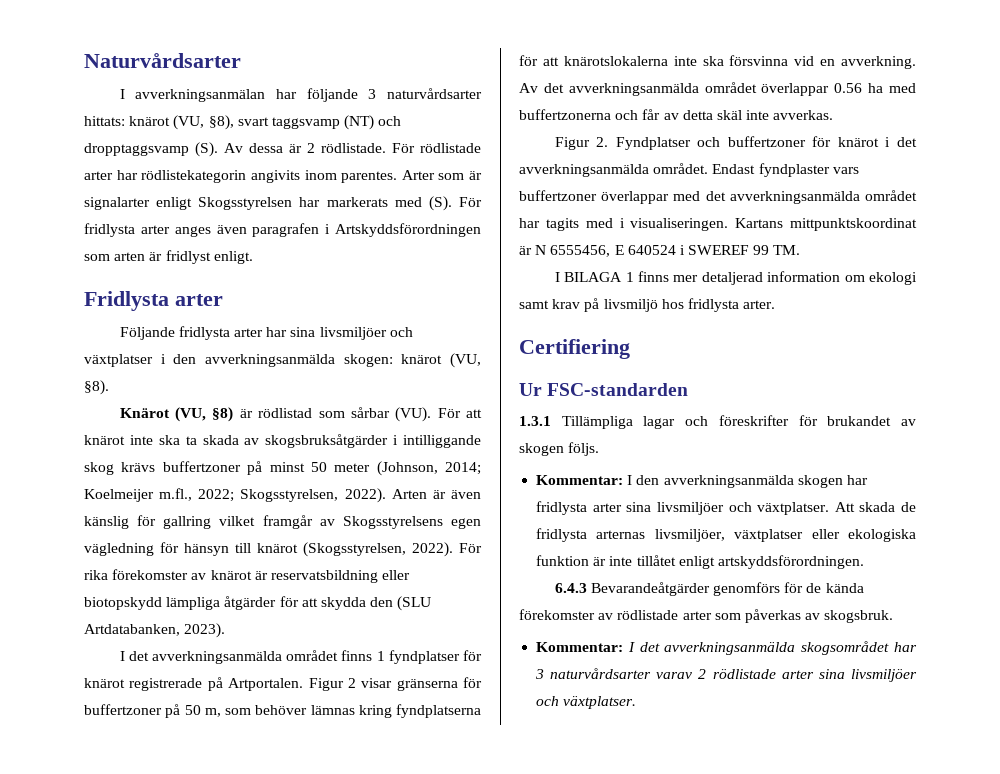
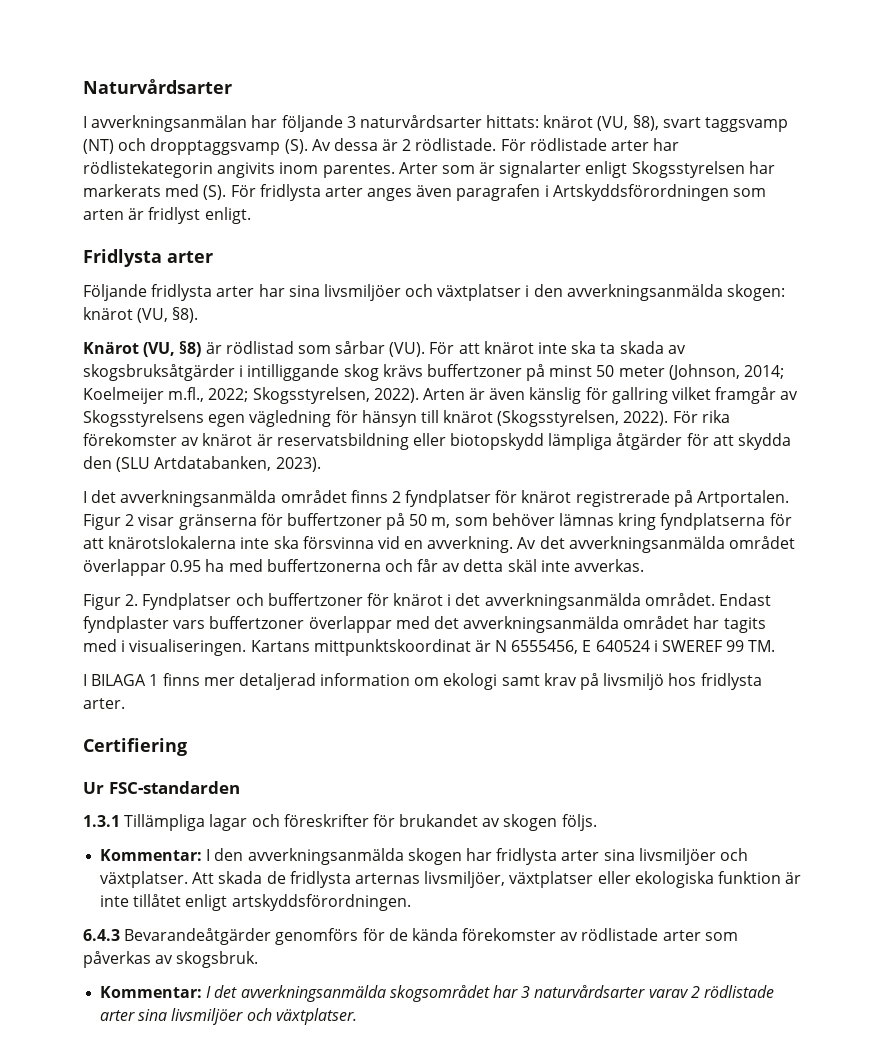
- I det avverkningsanmälda området finns 1 fyndplatser för knärot registrerade på Artportalen.
+ I det avverkningsanmälda området finns 2 fyndplatser för knärot registrerade på Artportalen.
- Av det avverkningsanmälda området överlappar 0.56 ha med buffertzonerna och får av detta skäl inte avverkas.
+ Av det avverkningsanmälda området överlappar 0.95 ha med buffertzonerna och får av detta skäl inte avverkas.

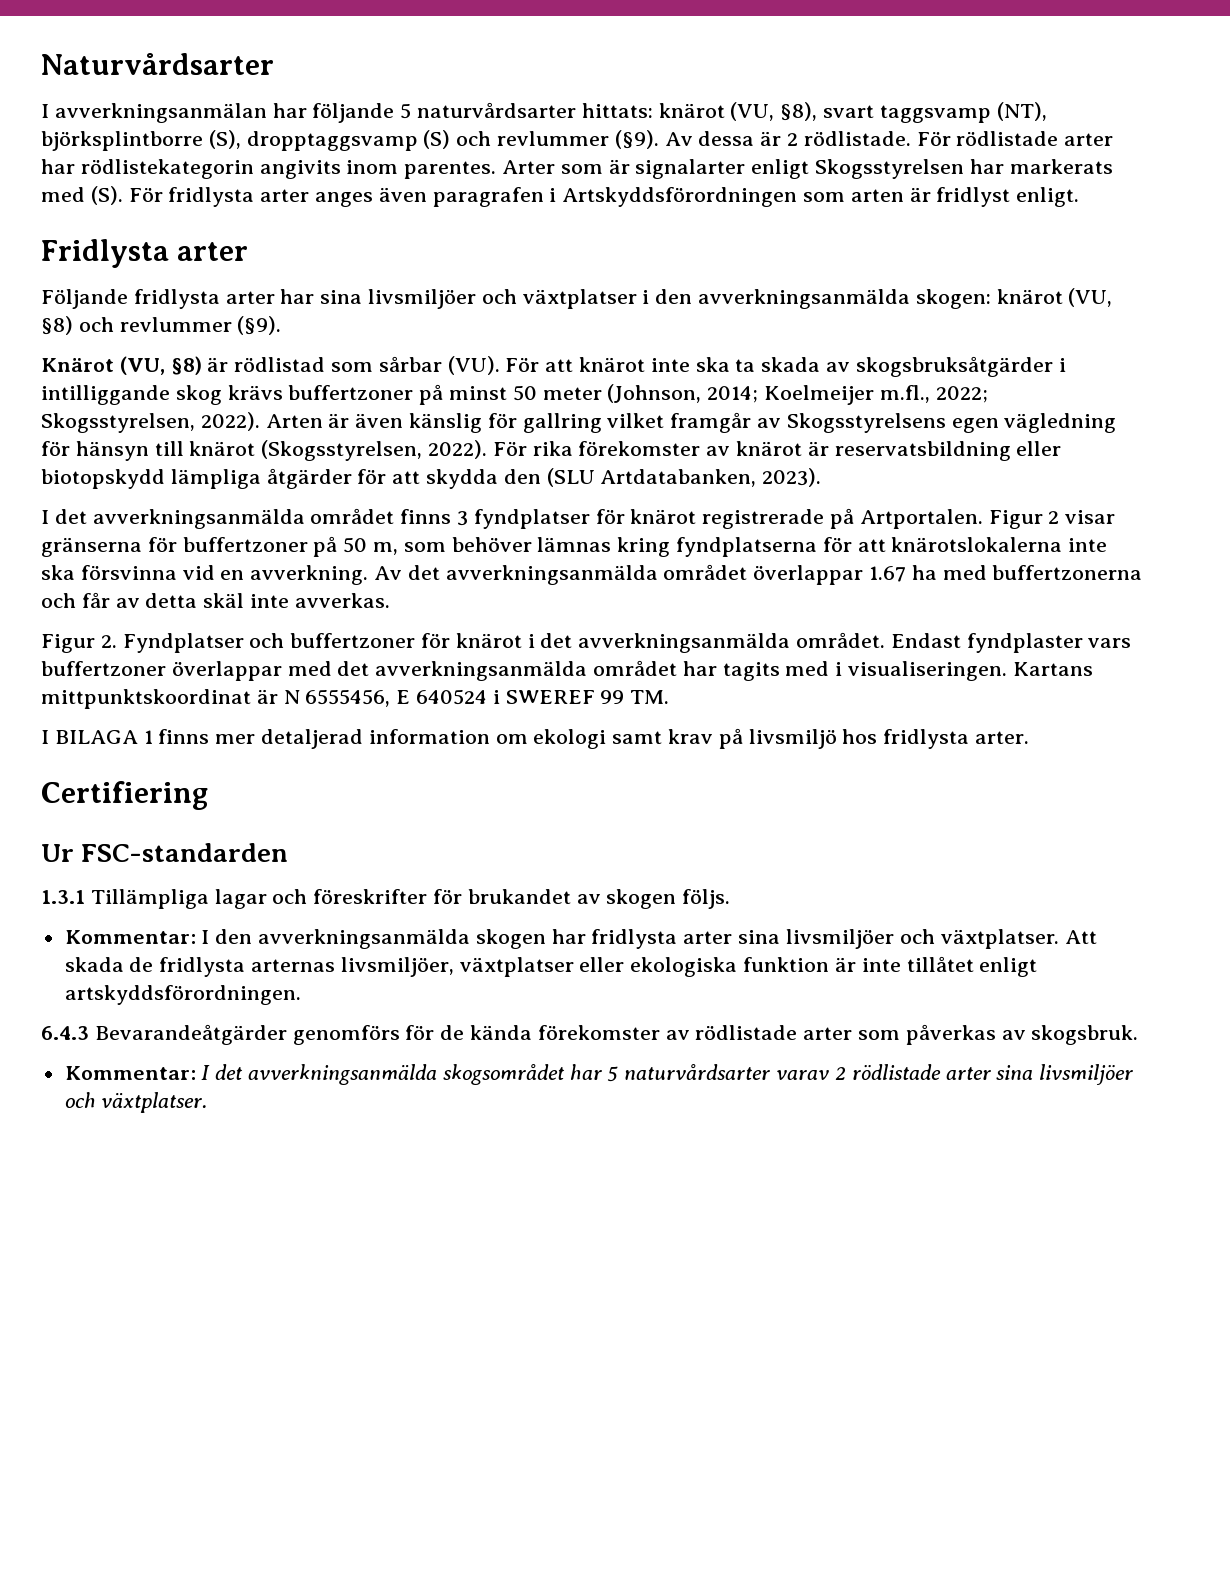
- I avverkningsanmälan har följande 3 naturvårdsarter hittats: knärot (VU, §8), svart taggsvamp (NT) och dropptaggsvamp (S). Av dessa är 2 rödlistade.
+ I avverkningsanmälan har följande 5 naturvårdsarter hittats: knärot (VU, §8), svart taggsvamp (NT), björksplintborre (S), dropptaggsvamp (S) och revlummer (§9). Av dessa är 2 rödlistade.
- Följande fridlysta arter har sina livsmiljöer och växtplatser i den avverkningsanmälda skogen: knärot (VU, §8).
+ Följande fridlysta arter har sina livsmiljöer och växtplatser i den avverkningsanmälda skogen: knärot (VU, §8) och revlummer (§9).
- I det avverkningsanmälda området finns 2 fyndplatser för knärot registrerade på Artportalen.
+ I det avverkningsanmälda området finns 3 fyndplatser för knärot registrerade på Artportalen.
- Av det avverkningsanmälda området överlappar 0.95 ha med buffertzonerna och får av detta skäl inte avverkas.
+ Av det avverkningsanmälda området överlappar 1.67 ha med buffertzonerna och får av detta skäl inte avverkas.
- Kommentar: I det avverkningsanmälda skogsområdet har 3 naturvårdsarter varav 2 rödlistade arter sina livsmiljöer och växtplatser.
+ Kommentar: I det avverkningsanmälda skogsområdet har 5 naturvårdsarter varav 2 rödlistade arter sina livsmiljöer och växtplatser.

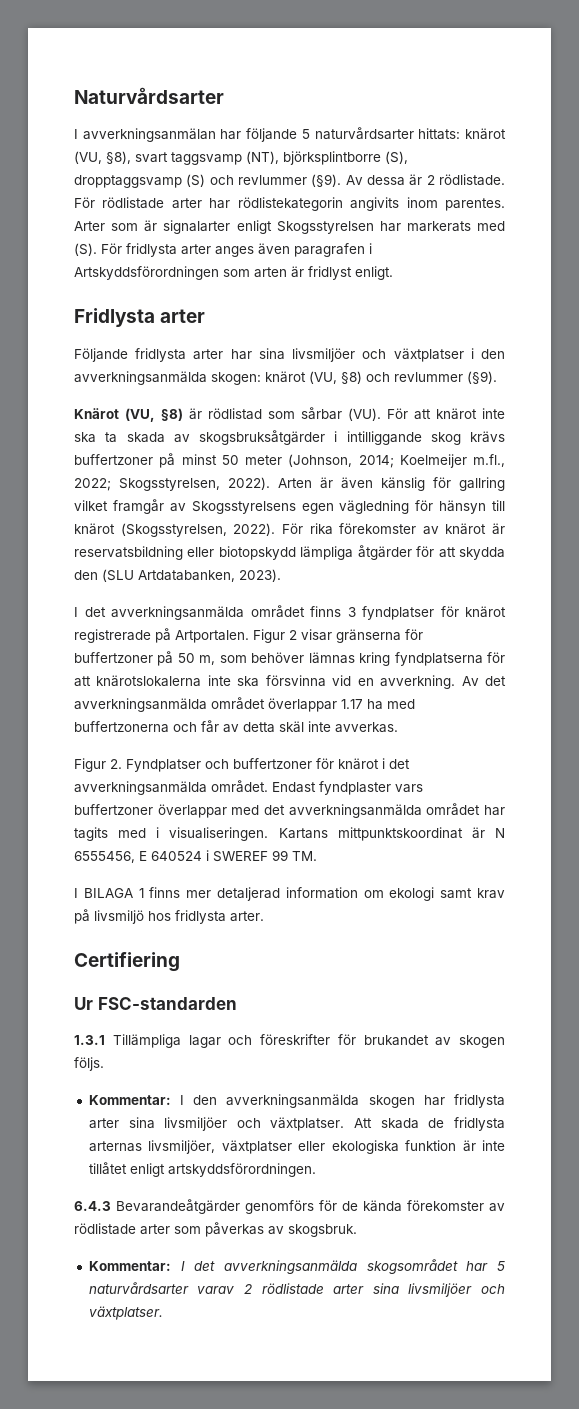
- Av det avverkningsanmälda området överlappar 1.67 ha med buffertzonerna och får av detta skäl inte avverkas.
+ Av det avverkningsanmälda området överlappar 1.17 ha med buffertzonerna och får av detta skäl inte avverkas.

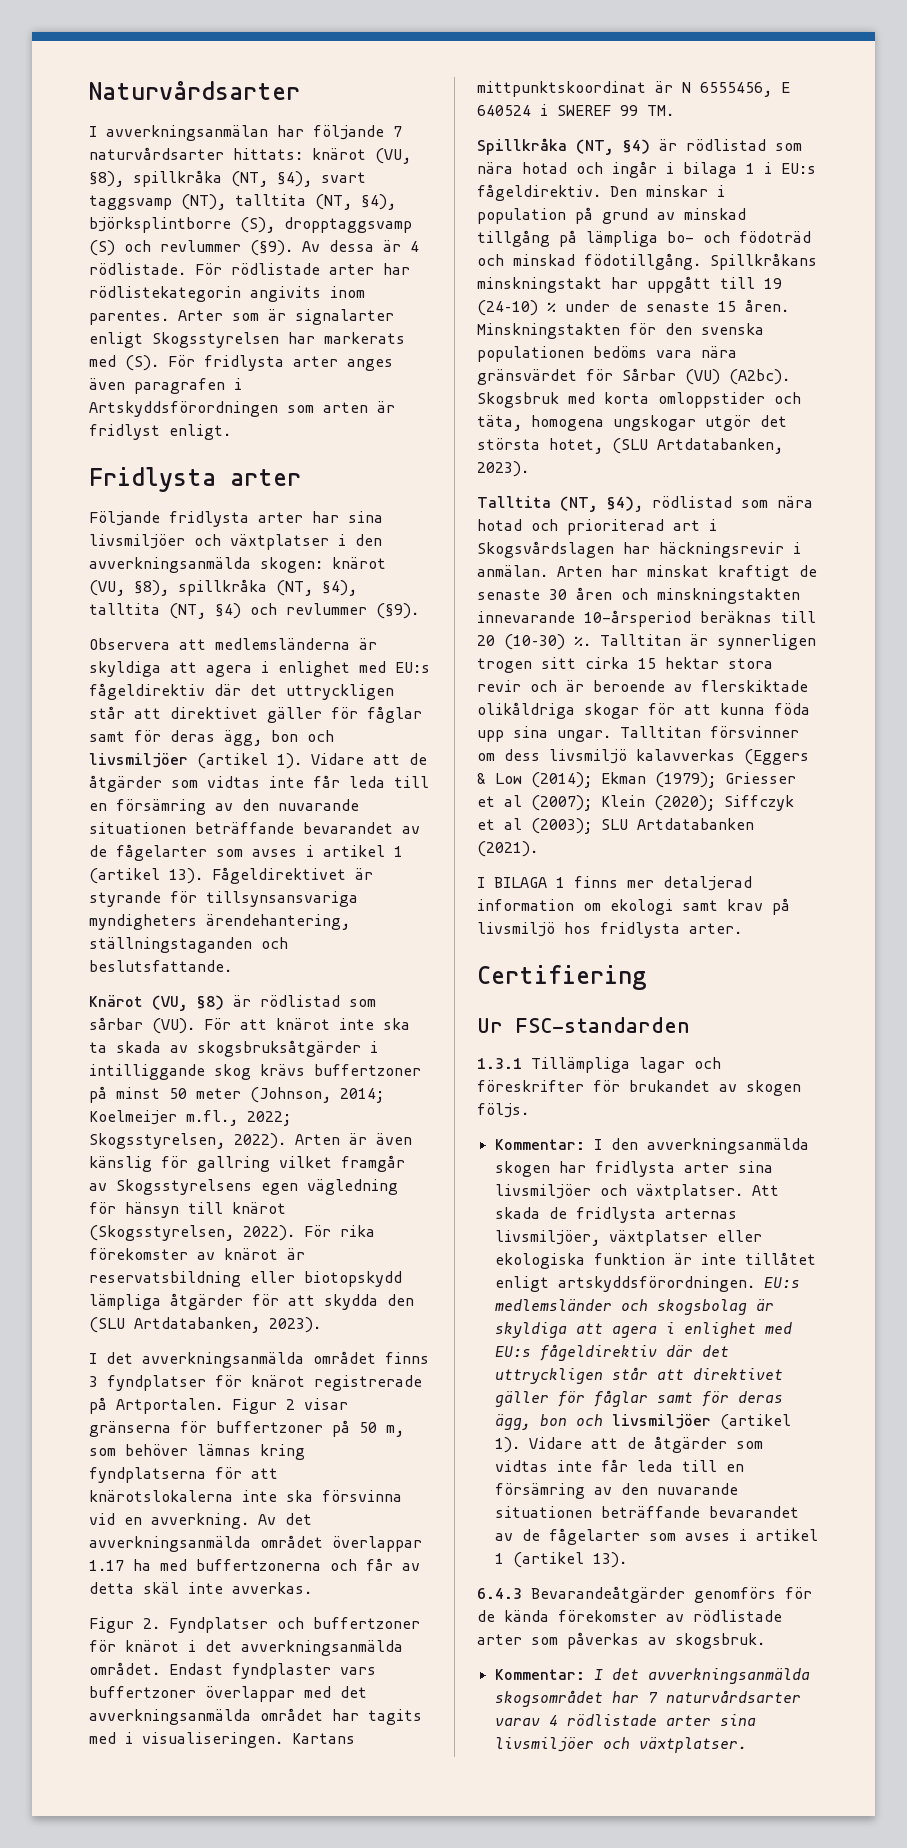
- I avverkningsanmälan har följande 5 naturvårdsarter hittats: knärot (VU, §8), svart taggsvamp (NT), björksplintborre (S), dropptaggsvamp (S) och revlummer (§9).
+ I avverkningsanmälan har följande 7 naturvårdsarter hittats: knärot (VU, §8), spillkråka (NT, §4), svart taggsvamp (NT), talltita (NT, §4), björksplintborre (S), dropptaggsvamp (S) och revlummer (§9).
- Av dessa är 2 rödlistade.
+ Av dessa är 4 rödlistade.
- Följande fridlysta arter har sina livsmiljöer och växtplatser i den avverkningsanmälda skogen: knärot (VU, §8) och revlummer (§9).
+ Följande fridlysta arter har sina livsmiljöer och växtplatser i den avverkningsanmälda skogen: knärot (VU, §8), spillkråka (NT, §4), talltita (NT, §4) och revlummer (§9).
+ Observera att medlemsländerna är skyldiga att agera i enlighet med EU:s fågeldirektiv där det uttryckligen står att direktivet gäller för fåglar samt för deras ägg, bon och livsmiljöer (artikel 1). Vidare att de åtgärder som vidtas inte får leda till en försämring av den nuvarande situationen beträffande bevarandet av de fågelarter som avses i artikel 1 (artikel 13). Fågeldirektivet är styrande för tillsynsansvariga myndigheters ärendehantering, ställningstaganden och beslutsfattande.
+ Spillkråka (NT, §4) är rödlistad som nära hotad och ingår i bilaga 1 i EU:s fågeldirektiv. Den minskar i population på grund av minskad tillgång på lämpliga bo- och födoträd och minskad födotillgång. Spillkråkans minskningstakt har uppgått till 19 (24–10) % under de senaste 15 åren. Minskningstakten för den svenska populationen bedöms vara nära gränsvärdet för Sårbar (VU) (A2bc). Skogsbruk med korta omloppstider och täta, homogena ungskogar utgör det största hotet, (SLU Artdatabanken, 2023).
+ Talltita (NT, §4), rödlistad som nära hotad och prioriterad art i Skogsvårdslagen har häckningsrevir i anmälan. Arten har minskat kraftigt de senaste 30 åren och minskningstakten innevarande 10-årsperiod beräknas till 20 (10–30) %. Talltitan är synnerligen trogen sitt cirka 15 hektar stora revir och är beroende av flerskiktade olikåldriga skogar för att kunna föda upp sina ungar. Talltitan försvinner om dess livsmiljö kalavverkas (Eggers & Low (2014); Ekman (1979); Griesser et al (2007); Klein (2020); Siffczyk et al (2003); SLU Artdatabanken (2021).
+ EU:s medlemsländer och skogsbolag är skyldiga att agera i enlighet med EU:s fågeldirektiv där det uttryckligen står att direktivet gäller för fåglar samt för deras ägg, bon och livsmiljöer (artikel 1). Vidare att de åtgärder som vidtas inte får leda till en försämring av den nuvarande situationen beträffande bevarandet av de fågelarter som avses i artikel 1 (artikel 13).
- Kommentar: I det avverkningsanmälda skogsområdet har 5 naturvårdsarter varav 2 rödlistade arter sina livsmiljöer och växtplatser.
+ Kommentar: I det avverkningsanmälda skogsområdet har 7 naturvårdsarter varav 4 rödlistade arter sina livsmiljöer och växtplatser.

